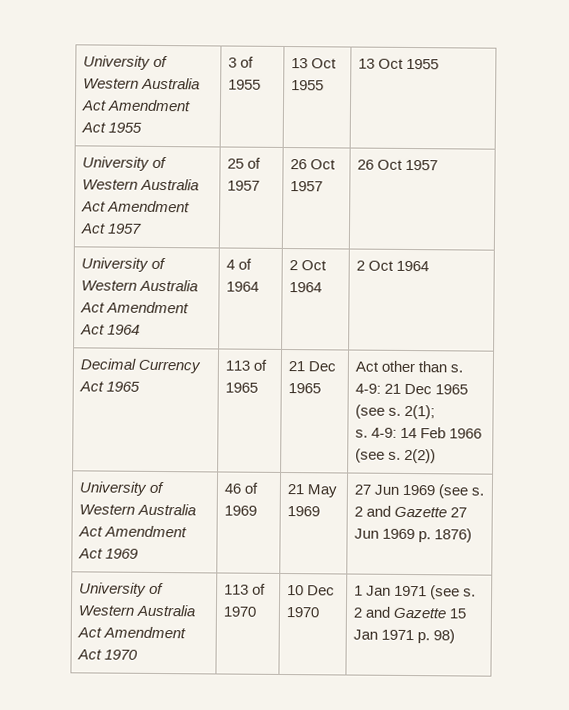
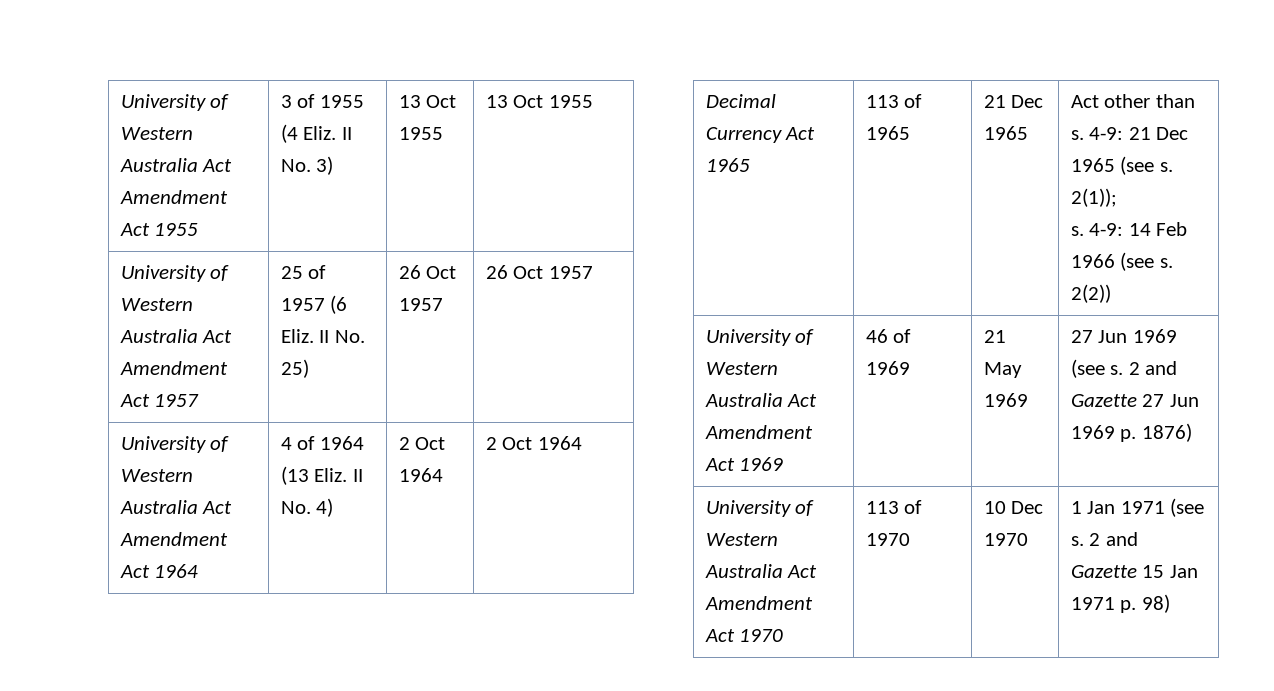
- University of Western Australia Act Amendment Act 1955 | 3 of 1955 | 13 Oct 1955 | 13 Oct 1955
+ University of Western Australia Act Amendment Act 1955 | 3 of 1955 (4 Eliz. II No. 3) | 13 Oct 1955 | 13 Oct 1955
- University of Western Australia Act Amendment Act 1957 | 25 of 1957 | 26 Oct 1957 | 26 Oct 1957
+ University of Western Australia Act Amendment Act 1957 | 25 of 1957 (6 Eliz. II No. 25) | 26 Oct 1957 | 26 Oct 1957
- University of Western Australia Act Amendment Act 1964 | 4 of 1964 | 2 Oct 1964 | 2 Oct 1964
+ University of Western Australia Act Amendment Act 1964 | 4 of 1964 (13 Eliz. II No. 4) | 2 Oct 1964 | 2 Oct 1964
- Decimal Currency Act 1965 | 113 of 1965 | 21 Dec 1965 | Act other than s. 4-9: 21 Dec 1965 (see s. 2(1);
+ Decimal Currency Act 1965 | 113 of 1965 | 21 Dec 1965 | Act other than s. 4-9: 21 Dec 1965 (see s. 2(1));

